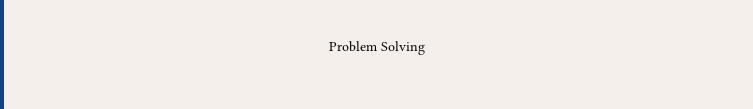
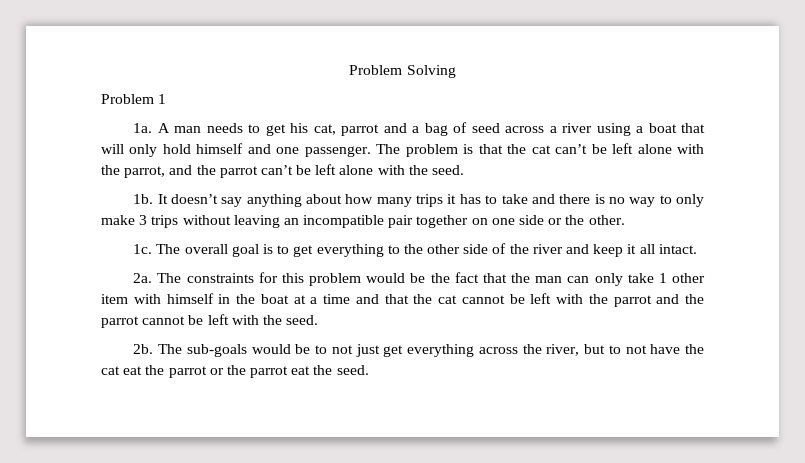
+ Problem 1
+ 1a. A man needs to get his cat, parrot and a bag of seed across a river using a boat that will only hold himself and one passenger. The problem is that the cat can’t be left alone with the parrot, and the parrot can’t be left alone with the seed.
+ 1b. It doesn’t say anything about how many trips it has to take and there is no way to only make 3 trips without leaving an incompatible pair together on one side or the other.
+ 1c. The overall goal is to get everything to the other side of the river and keep it all intact.
+ 2a. The constraints for this problem would be the fact that the man can only take 1 other item with himself in the boat at a time and that the cat cannot be left with the parrot and the parrot cannot be left with the seed.
+ 2b. The sub-goals would be to not just get everything across the river, but to not have the cat eat the parrot or the parrot eat the seed.

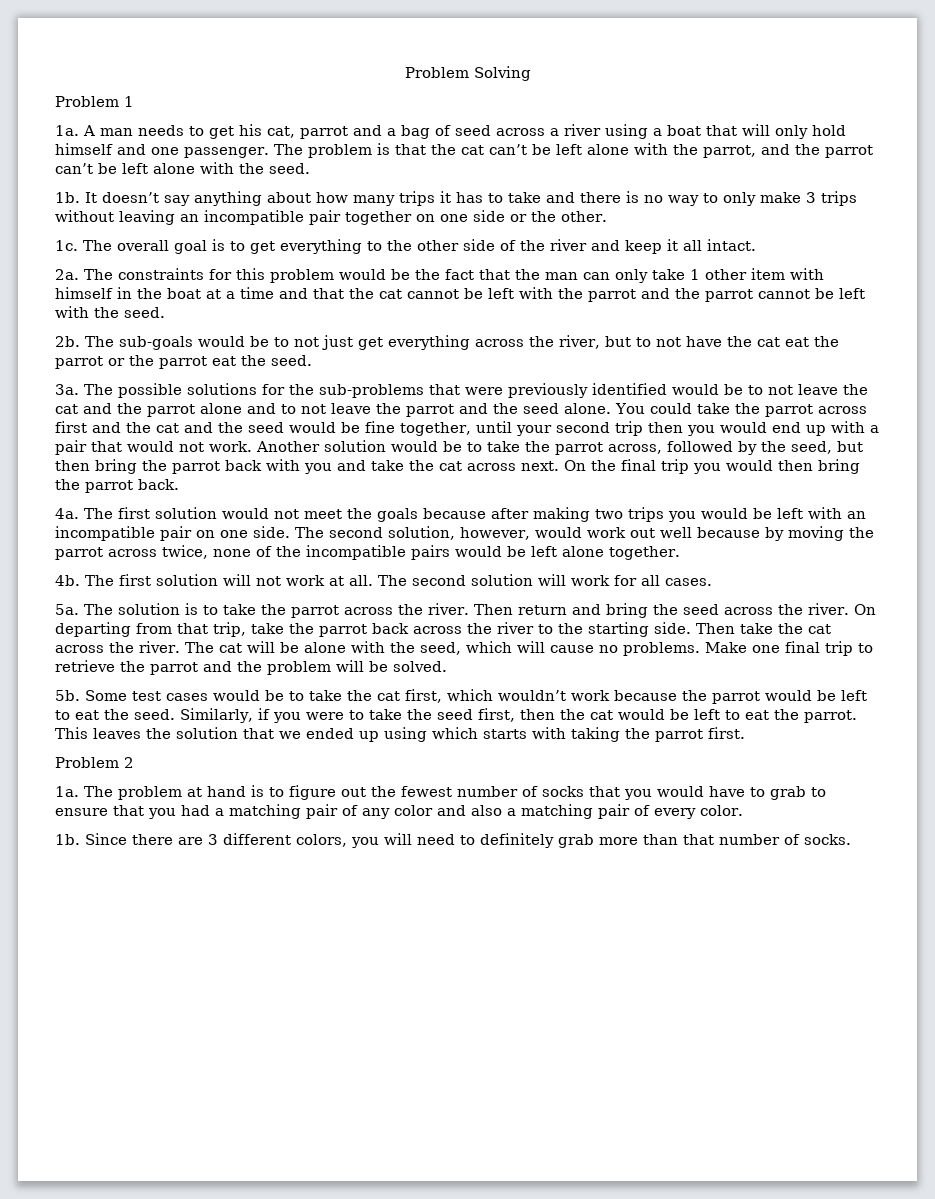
+ 3a. The possible solutions for the sub-problems that were previously identified would be to not leave the cat and the parrot alone and to not leave the parrot and the seed alone. You could take the parrot across first and the cat and the seed would be fine together, until your second trip then you would end up with a pair that would not work. Another solution would be to take the parrot across, followed by the seed, but then bring the parrot back with you and take the cat across next. On the final trip you would then bring the parrot back.
+ 4a. The first solution would not meet the goals because after making two trips you would be left with an incompatible pair on one side. The second solution, however, would work out well because by moving the parrot across twice, none of the incompatible pairs would be left alone together.
+ 4b. The first solution will not work at all. The second solution will work for all cases.
+ 5a. The solution is to take the parrot across the river. Then return and bring the seed across the river. On departing from that trip, take the parrot back across the river to the starting side. Then take the cat across the river. The cat will be alone with the seed, which will cause no problems. Make one final trip to retrieve the parrot and the problem will be solved.
+ 5b. Some test cases would be to take the cat first, which wouldn’t work because the parrot would be left to eat the seed. Similarly, if you were to take the seed first, then the cat would be left to eat the parrot. This leaves the solution that we ended up using which starts with taking the parrot first.
+ Problem 2
+ 1a. The problem at hand is to figure out the fewest number of socks that you would have to grab to ensure that you had a matching pair of any color and also a matching pair of every color.
+ 1b. Since there are 3 different colors, you will need to definitely grab more than that number of socks.

